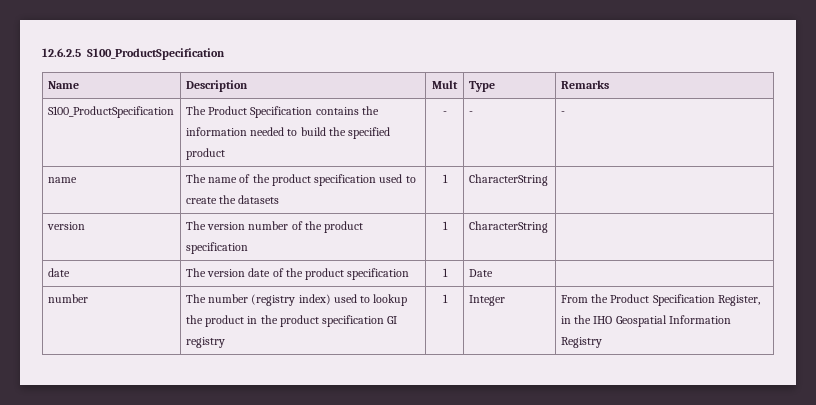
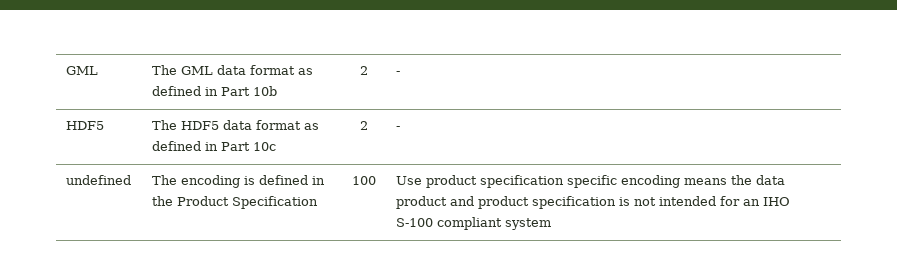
- 12.6.2.5 S100_ProductSpecification
- Name | Description | Mult | Type | Remarks
- S100_ProductSpecification | The Product Specification contains the information needed to build the specified product | - | - | -
- name | The name of the product specification used to create the datasets | 1 | CharacterString |
- version | The version number of the product specification | 1 | CharacterString |
- date | The version date of the product specification | 1 | Date |
- number | The number (registry index) used to lookup the product in the product specification GI registry | 1 | Integer | From the Product Specification Register, in the IHO Geospatial Information Registry
+ GML | The GML data format as defined in Part 10b | 2 | -
+ HDF5 | The HDF5 data format as defined in Part 10c | 2 | -
+ undefined | The encoding is defined in the Product Specification | 100 | Use product specification specific encoding means the data product and product specification is not intended for an IHO S-100 compliant system

